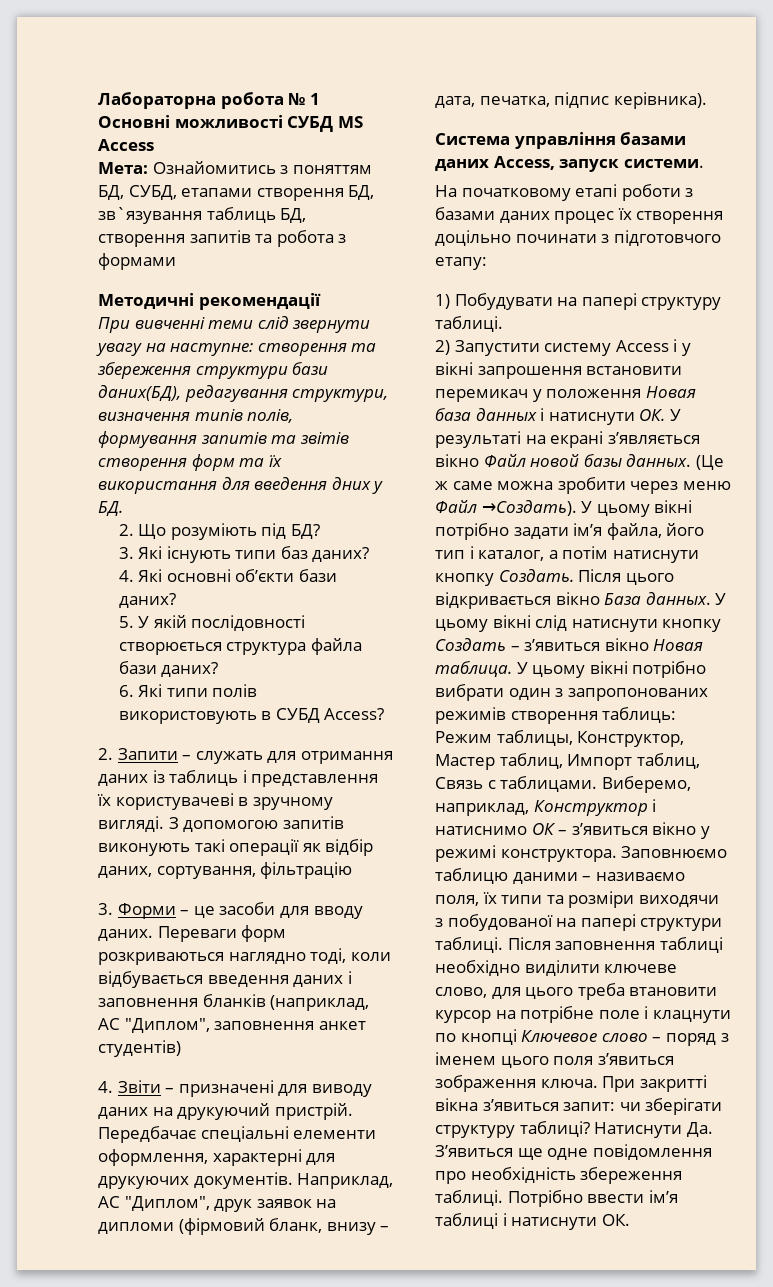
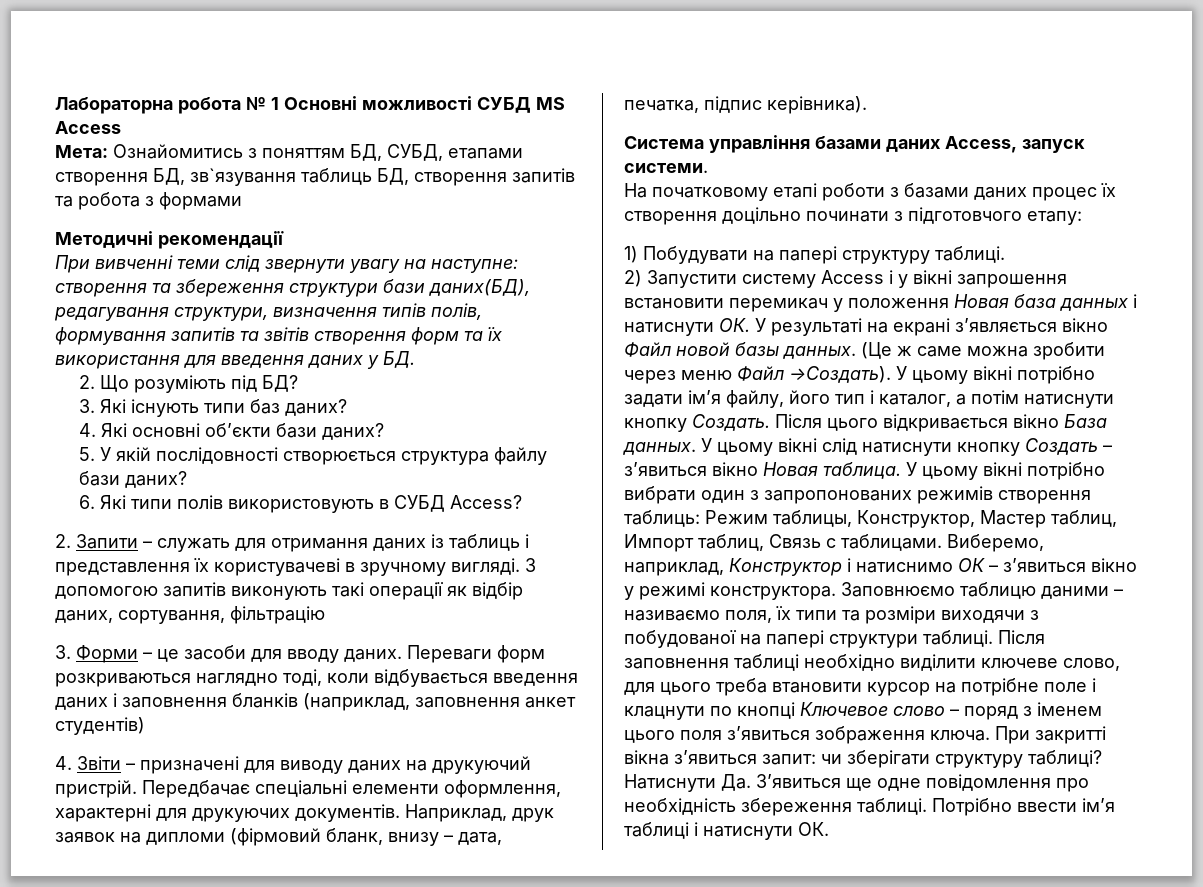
- При вивченні теми слід звернути увагу на наступне: створення та збереження структури бази даних(БД), редагування структури, визначення типів полів, формування запитів та звітів створення форм та їх використання для введення дних у БД.
+ При вивченні теми слід звернути увагу на наступне: створення та збереження структури бази даних(БД), редагування структури, визначення типів полів, формування запитів та звітів створення форм та їх використання для введення даних у БД.
- 5. У якій послідовності створюється структура файла бази даних?
+ 5. У якій послідовності створюється структура файлу бази даних?
- Переваги форм розкриваються наглядно тоді, коли відбувається введення даних і заповнення бланків (наприклад, АС "Диплом", заповнення анкет студентів)
+ Переваги форм розкриваються наглядно тоді, коли відбувається введення даних і заповнення бланків (наприклад, заповнення анкет студентів)
- Наприклад, АС "Диплом", друк заявок на дипломи (фірмовий бланк, внизу – дата, печатка, підпис керівника).
+ Наприклад, друк заявок на дипломи (фірмовий бланк, внизу – дата, печатка, підпис керівника).
- У цьому вікні потрібно задати ім’я файла, його тип і каталог, а потім натиснути кнопку Создать.
+ У цьому вікні потрібно задати ім’я файлу, його тип і каталог, а потім натиснути кнопку Создать.

